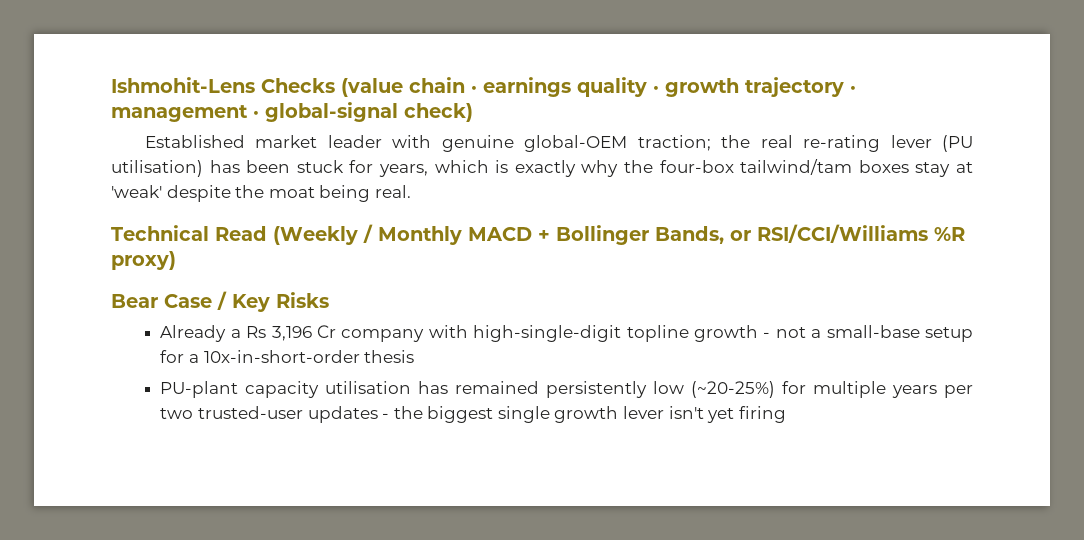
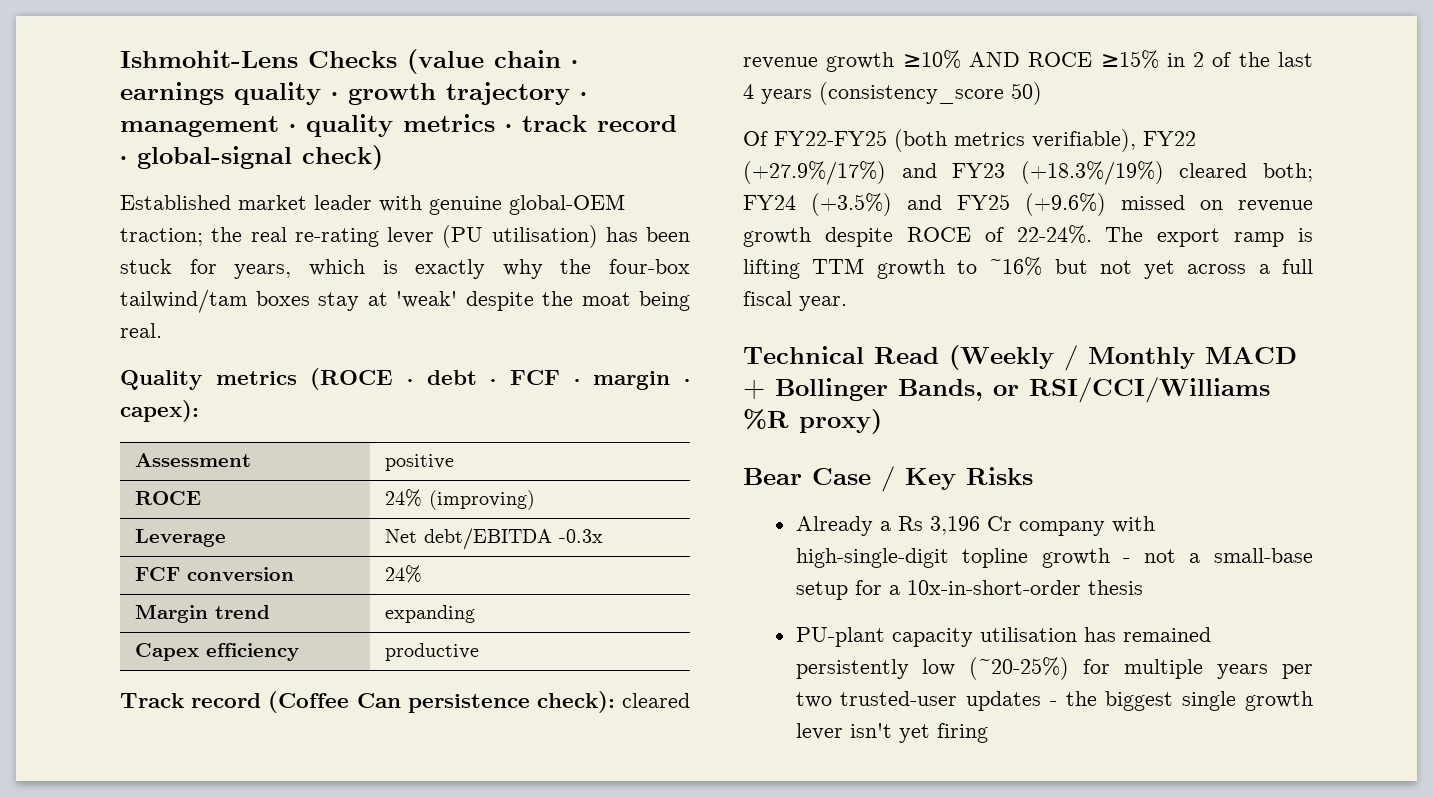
- Ishmohit-Lens Checks (value chain · earnings quality · growth trajectory · management · global-signal check)
+ Ishmohit-Lens Checks (value chain · earnings quality · growth trajectory · management · quality metrics · track record · global-signal check)
+ Quality metrics (ROCE · debt · FCF · margin · capex):
+ Assessment | positive
+ ROCE | 24% (improving)
+ Leverage | Net debt/EBITDA -0.3x
+ FCF conversion | 24%
+ Margin trend | expanding
+ Capex efficiency | productive
+ Track record (Coffee Can persistence check): cleared revenue growth ≥10% AND ROCE ≥15% in 2 of the last 4 years (consistency_score 50)
+ Of FY22-FY25 (both metrics verifiable), FY22 (+27.9%/17%) and FY23 (+18.3%/19%) cleared both; FY24 (+3.5%) and FY25 (+9.6%) missed on revenue growth despite ROCE of 22-24%. The export ramp is lifting TTM growth to ~16% but not yet across a full fiscal year.

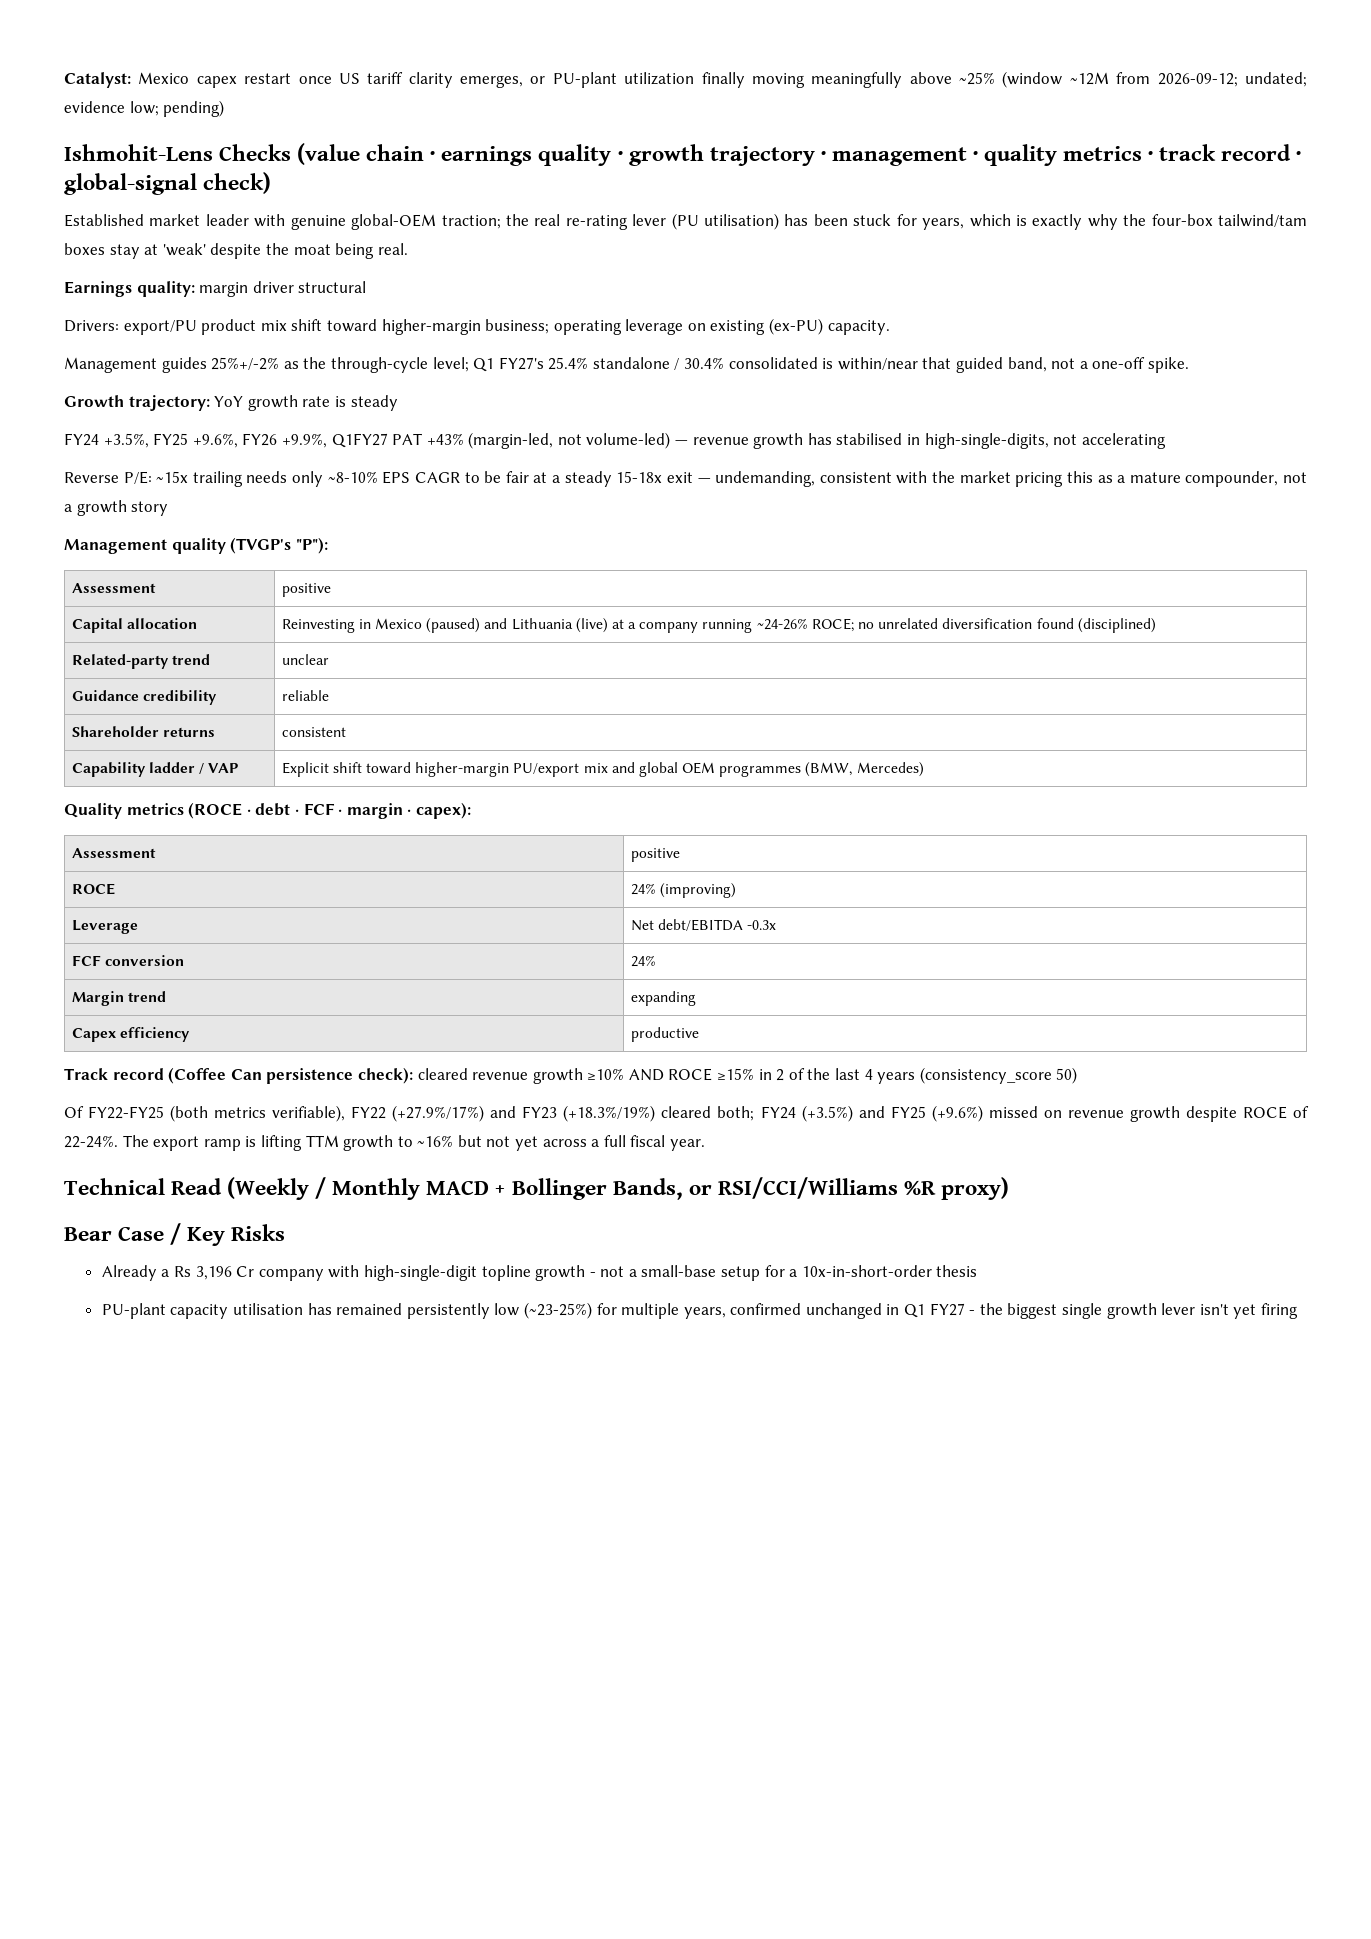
+ Catalyst: Mexico capex restart once US tariff clarity emerges, or PU-plant utilization finally moving meaningfully above ~25% (window ~12M from 2026-09-12; undated; evidence low; pending)
+ Earnings quality: margin driver structural
+ Drivers: export/PU product mix shift toward higher-margin business; operating leverage on existing (ex-PU) capacity.
+ Management guides 25%+/-2% as the through-cycle level; Q1 FY27's 25.4% standalone / 30.4% consolidated is within/near that guided band, not a one-off spike.
+ Growth trajectory: YoY growth rate is steady
+ FY24 +3.5%, FY25 +9.6%, FY26 +9.9%, Q1FY27 PAT +43% (margin-led, not volume-led) — revenue growth has stabilised in high-single-digits, not accelerating
+ Reverse P/E: ~15x trailing needs only ~8-10% EPS CAGR to be fair at a steady 15-18x exit — undemanding, consistent with the market pricing this as a mature compounder, not a growth story
+ Management quality (TVGP's "P"):
+ Assessment | positive
+ Capital allocation | Reinvesting in Mexico (paused) and Lithuania (live) at a company running ~24-26% ROCE; no unrelated diversification found (disciplined)
+ Related-party trend | unclear
+ Guidance credibility | reliable
+ Shareholder returns | consistent
+ Capability ladder / VAP | Explicit shift toward higher-margin PU/export mix and global OEM programmes (BMW, Mercedes)
- PU-plant capacity utilisation has remained persistently low (~20-25%) for multiple years per two trusted-user updates - the biggest single growth lever isn't yet firing
+ PU-plant capacity utilisation has remained persistently low (~23-25%) for multiple years, confirmed unchanged in Q1 FY27 - the biggest single growth lever isn't yet firing

